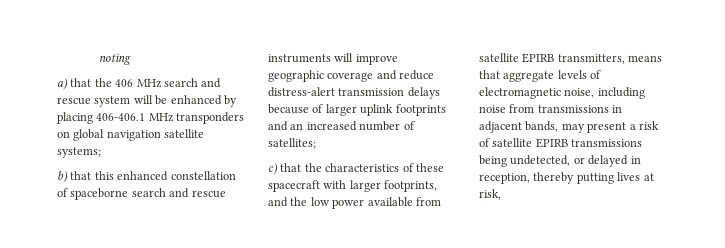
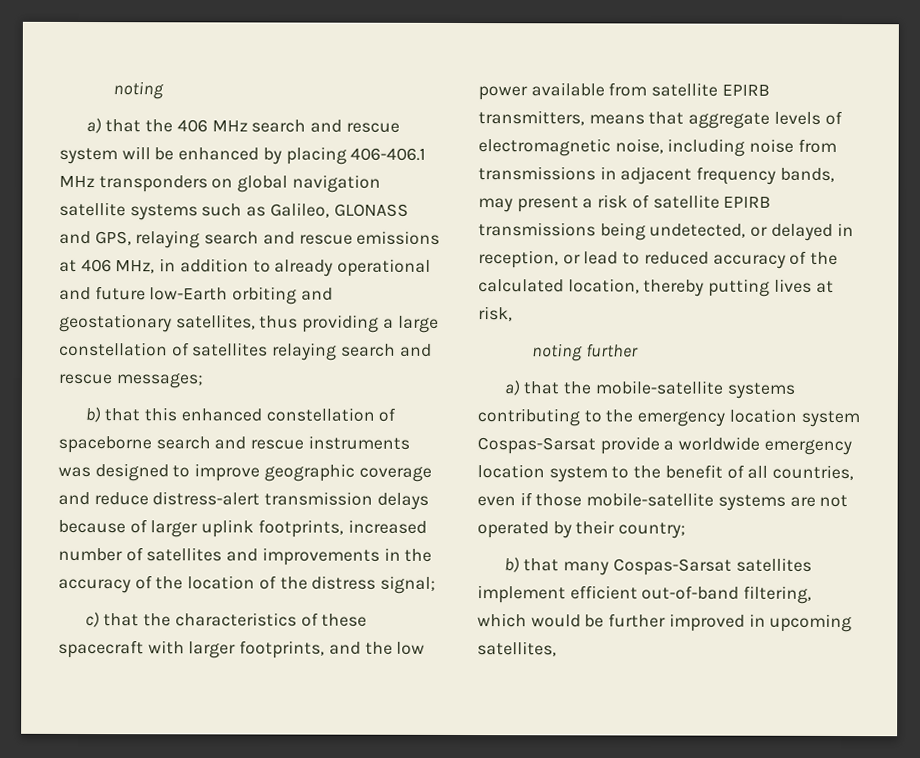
- a) that the 406 MHz search and rescue system will be enhanced by placing 406-406.1 MHz transponders on global navigation satellite systems;
+ a) that the 406 MHz search and rescue system will be enhanced by placing 406-406.1 MHz transponders on global navigation satellite systems such as Galileo, GLONASS and GPS, relaying search and rescue emissions at 406 MHz, in addition to already operational and future low-Earth orbiting and geostationary satellites, thus providing a large constellation of satellites relaying search and rescue messages;
- b) that this enhanced constellation of spaceborne search and rescue instruments will improve geographic coverage and reduce distress-alert transmission delays because of larger uplink footprints and an increased number of satellites;
+ b) that this enhanced constellation of spaceborne search and rescue instruments was designed to improve geographic coverage and reduce distress-alert transmission delays because of larger uplink footprints, increased number of satellites and improvements in the accuracy of the location of the distress signal;
- c) that the characteristics of these spacecraft with larger footprints, and the low power available from satellite EPIRB transmitters, means that aggregate levels of electromagnetic noise, including noise from transmissions in adjacent bands, may present a risk of satellite EPIRB transmissions being undetected, or delayed in reception, thereby putting lives at risk,
+ c) that the characteristics of these spacecraft with larger footprints, and the low power available from satellite EPIRB transmitters, means that aggregate levels of electromagnetic noise, including noise from transmissions in adjacent frequency bands, may present a risk of satellite EPIRB transmissions being undetected, or delayed in reception, or lead to reduced accuracy of the calculated location, thereby putting lives at risk,
+ noting further
+ a) that the mobile-satellite systems contributing to the emergency location system Cospas-Sarsat provide a worldwide emergency location system to the benefit of all countries, even if those mobile-satellite systems are not operated by their country;
+ b) that many Cospas-Sarsat satellites implement efficient out-of-band filtering, which would be further improved in upcoming satellites,

